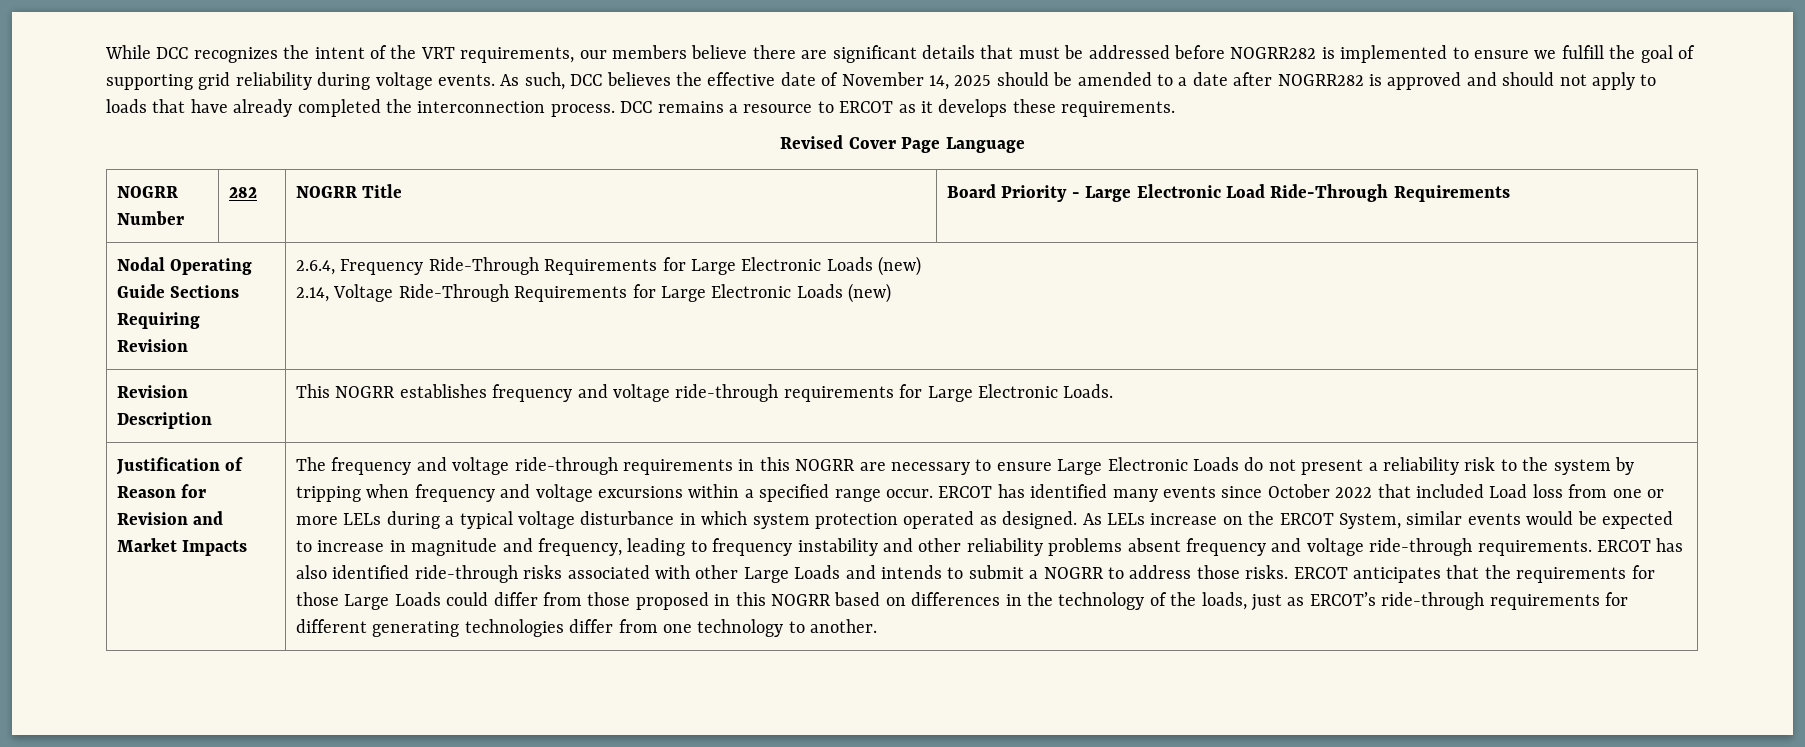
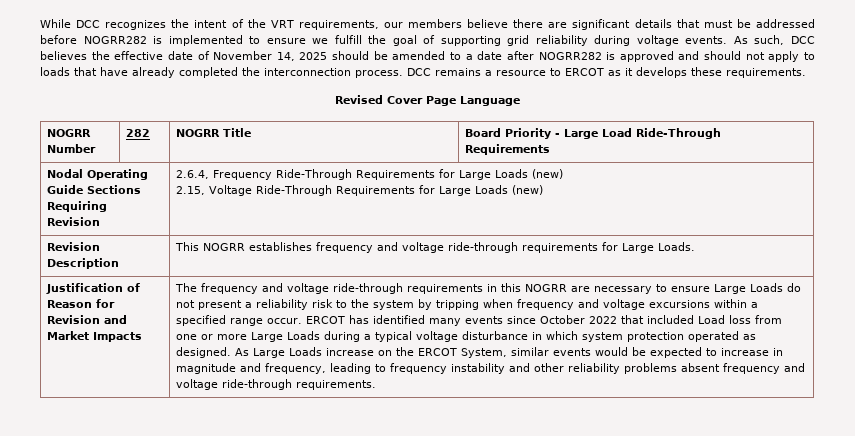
- NOGRR Number | 282 | NOGRR Title | Board Priority - Large Electronic Load Ride-Through Requirements
+ NOGRR Number | 282 | NOGRR Title | Board Priority - Large Load Ride-Through Requirements
- Nodal Operating Guide Sections Requiring Revision | 2.6.4, Frequency Ride-Through Requirements for Large Electronic Loads (new)
- 2.14, Voltage Ride-Through Requirements for Large Electronic Loads (new)
+ Nodal Operating Guide Sections Requiring Revision | 2.6.4, Frequency Ride-Through Requirements for Large Loads (new)
+ 2.15, Voltage Ride-Through Requirements for Large Loads (new)
- Revision Description | This NOGRR establishes frequency and voltage ride-through requirements for Large Electronic Loads.
+ Revision Description | This NOGRR establishes frequency and voltage ride-through requirements for Large Loads.
- The frequency and voltage ride-through requirements in this NOGRR are necessary to ensure Large Electronic Loads do not present a reliability risk to the system by tripping when frequency and voltage excursions within a specified range occur.
+ The frequency and voltage ride-through requirements in this NOGRR are necessary to ensure Large Loads do not present a reliability risk to the system by tripping when frequency and voltage excursions within a specified range occur.
- ERCOT has identified many events since October 2022 that included Load loss from one or more LELs during a typical voltage disturbance in which system protection operated as designed.
+ ERCOT has identified many events since October 2022 that included Load loss from one or more Large Loads during a typical voltage disturbance in which system protection operated as designed.
- As LELs increase on the ERCOT System, similar events would be expected to increase in magnitude and frequency, leading to frequency instability and other reliability problems absent frequency and voltage ride-through requirements. ERCOT has also identified ride-through risks associated with other Large Loads and intends to submit a NOGRR to address those risks. ERCOT anticipates that the requirements for those Large Loads could differ from those proposed in this NOGRR based on differences in the technology of the loads, just as ERCOT’s ride-through requirements for different generating technologies differ from one technology to another.
+ As Large Loads increase on the ERCOT System, similar events would be expected to increase in magnitude and frequency, leading to frequency instability and other reliability problems absent frequency and voltage ride-through requirements.

